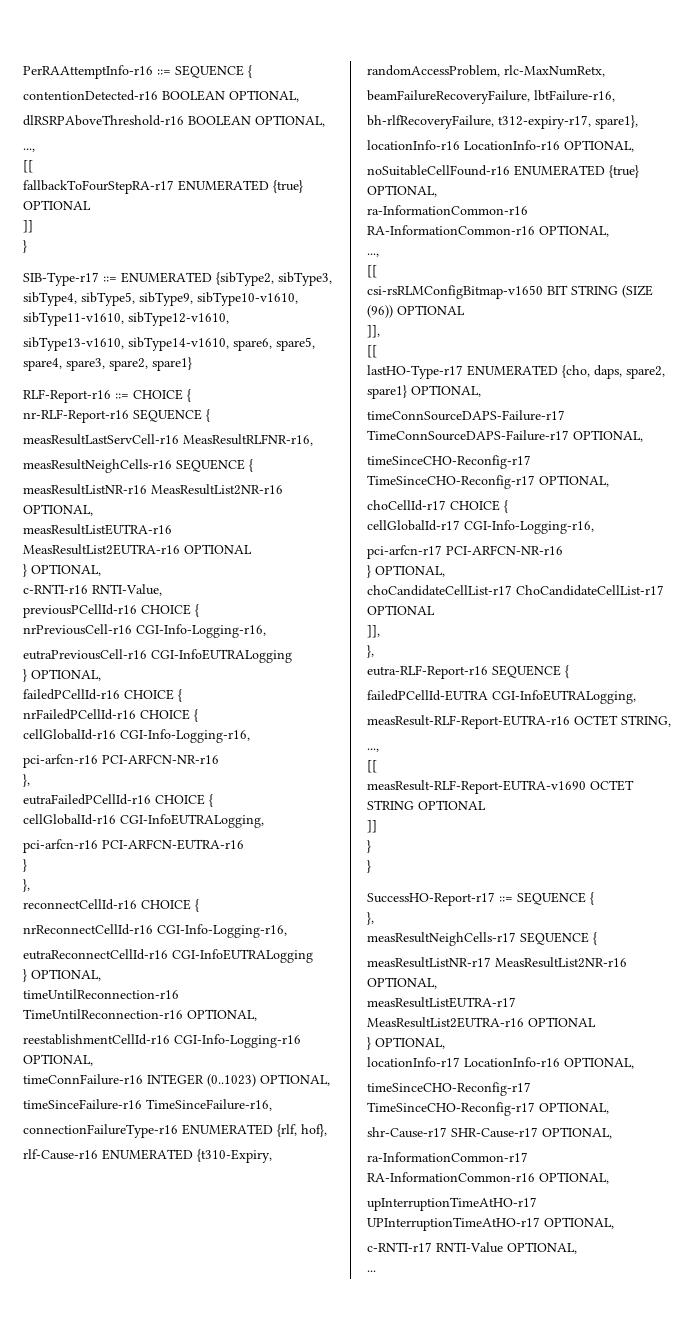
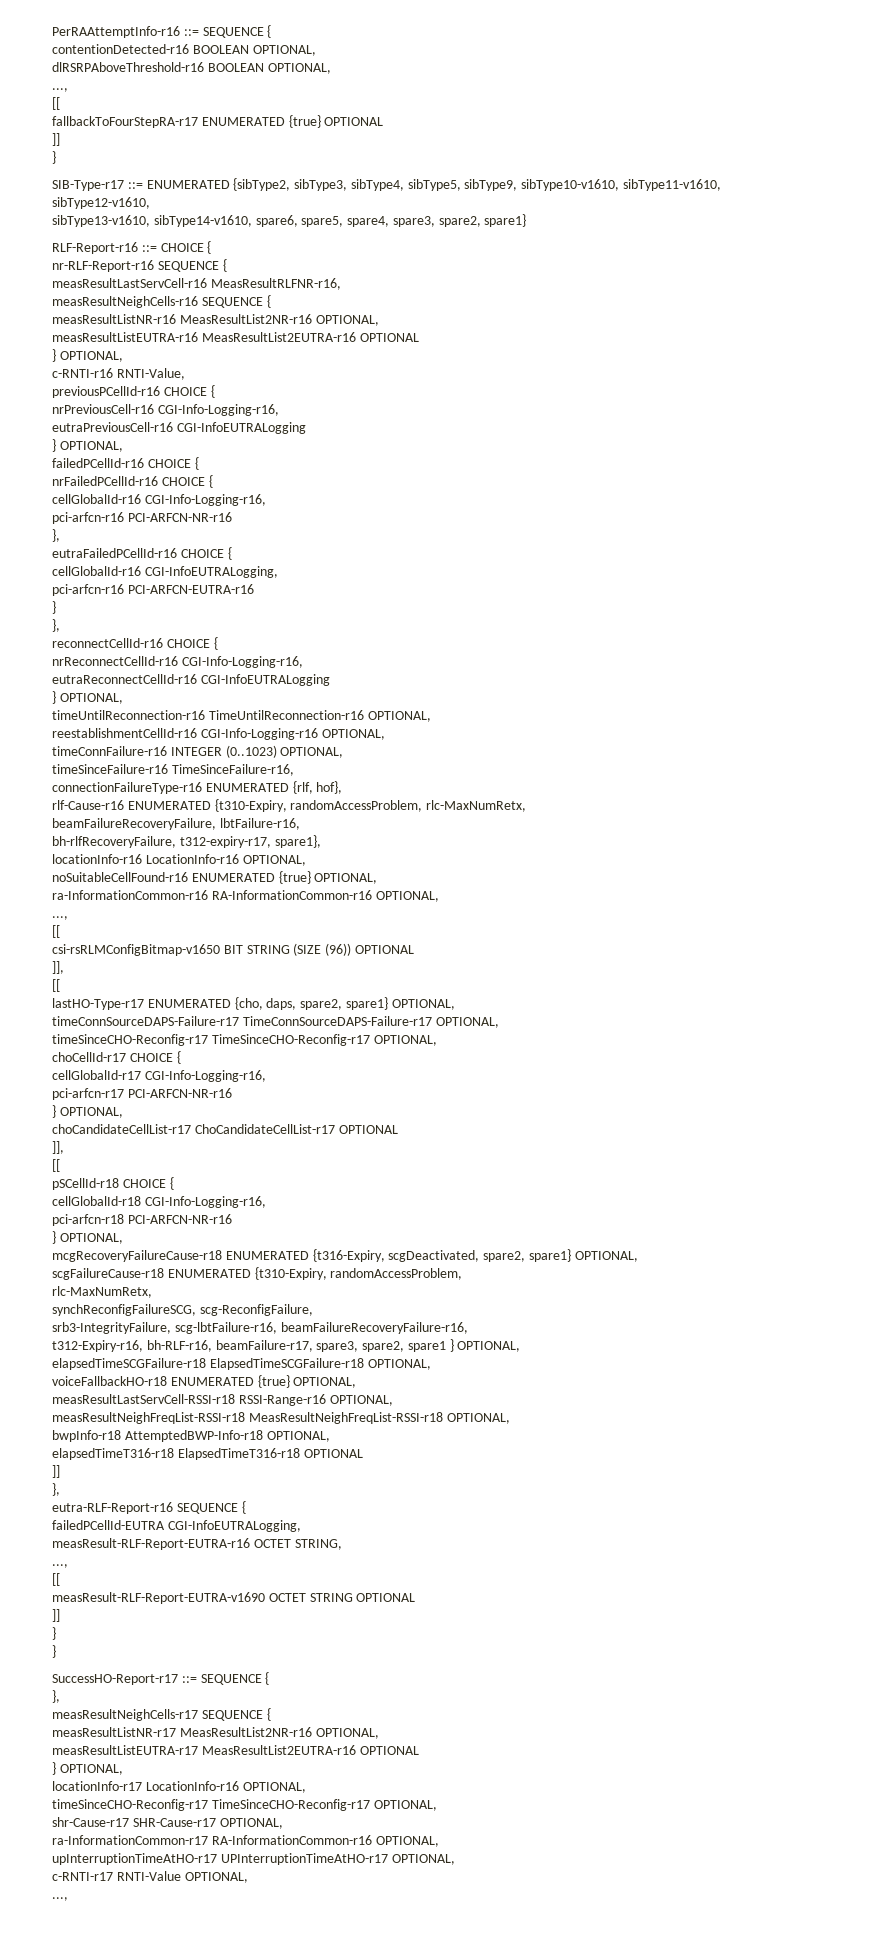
  choCandidateCellList-r17 ChoCandidateCellList-r17 OPTIONAL
  ]],
+ [[
+ pSCellId-r18 CHOICE {
+ cellGlobalId-r18 CGI-Info-Logging-r16,
+ pci-arfcn-r18 PCI-ARFCN-NR-r16
+ } OPTIONAL,
+ mcgRecoveryFailureCause-r18 ENUMERATED {t316-Expiry, scgDeactivated, spare2, spare1} OPTIONAL,
+ scgFailureCause-r18 ENUMERATED {t310-Expiry, randomAccessProblem,
+ rlc-MaxNumRetx,
+ synchReconfigFailureSCG, scg-ReconfigFailure,
+ srb3-IntegrityFailure, scg-lbtFailure-r16, beamFailureRecoveryFailure-r16,
+ t312-Expiry-r16, bh-RLF-r16, beamFailure-r17, spare3, spare2, spare1 } OPTIONAL,
+ elapsedTimeSCGFailure-r18 ElapsedTimeSCGFailure-r18 OPTIONAL,
+ voiceFallbackHO-r18 ENUMERATED {true} OPTIONAL,
+ measResultLastServCell-RSSI-r18 RSSI-Range-r16 OPTIONAL,
+ measResultNeighFreqList-RSSI-r18 MeasResultNeighFreqList-RSSI-r18 OPTIONAL,
+ bwpInfo-r18 AttemptedBWP-Info-r18 OPTIONAL,
+ elapsedTimeT316-r18 ElapsedTimeT316-r18 OPTIONAL
+ ]]
  c-RNTI-r17 RNTI-Value OPTIONAL,
- ...
+ ...,

